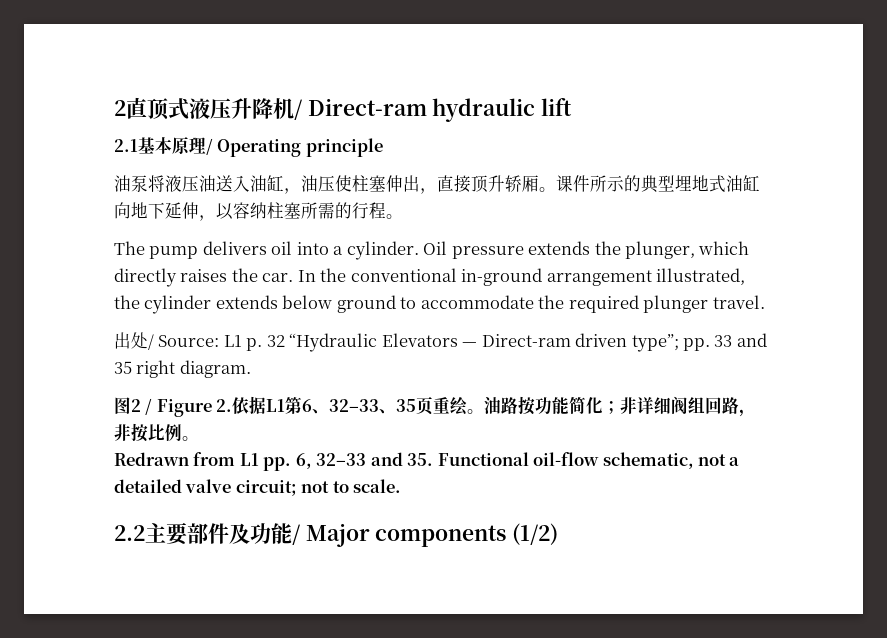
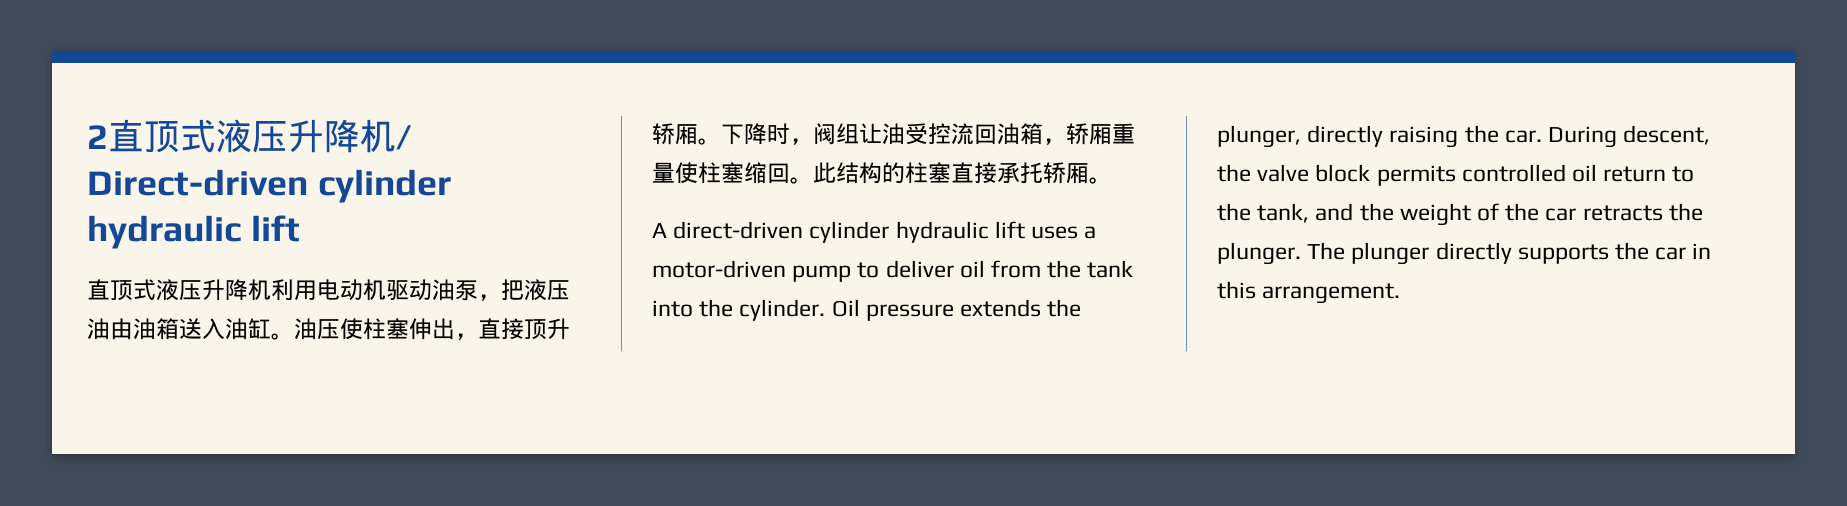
- 2直顶式液压升降机/ Direct-ram hydraulic lift
+ 2直顶式液压升降机/ Direct-driven cylinder hydraulic lift
- 2.1基本原理/ Operating principle
- 油泵将液压油送入油缸，油压使柱塞伸出，直接顶升轿厢。
+ 直顶式液压升降机利用电动机驱动油泵，把液压油由油箱送入油缸。油压使柱塞伸出，直接顶升轿厢。
- 课件所示的典型埋地式油缸向地下延伸，以容纳柱塞所需的行程。
- The pump delivers oil into a cylinder.
+ 下降时，阀组让油受控流回油箱，轿厢重量使柱塞缩回。此结构的柱塞直接承托轿厢。
+ A direct-driven cylinder hydraulic lift uses a motor-driven pump to deliver oil from the tank into the cylinder.
- Oil pressure extends the plunger, which directly raises the car. In the conventional in-ground arrangement illustrated, the cylinder extends below ground to accommodate the required plunger travel.
- 出处/ Source: L1 p. 32 “Hydraulic Elevators — Direct-ram driven type”; pp. 33 and 35 right diagram.
- 图2 / Figure 2.依据L1第6、32–33、35页重绘。油路按功能简化；非详细阀组回路，非按比例。
- Redrawn from L1 pp. 6, 32–33 and 35. Functional oil-flow schematic, not a detailed valve circuit; not to scale.
- 2.2主要部件及功能/ Major components (1/2)
+ Oil pressure extends the plunger, directly raising the car. During descent, the valve block permits controlled oil return to the tank, and the weight of the car retracts the plunger. The plunger directly supports the car in this arrangement.

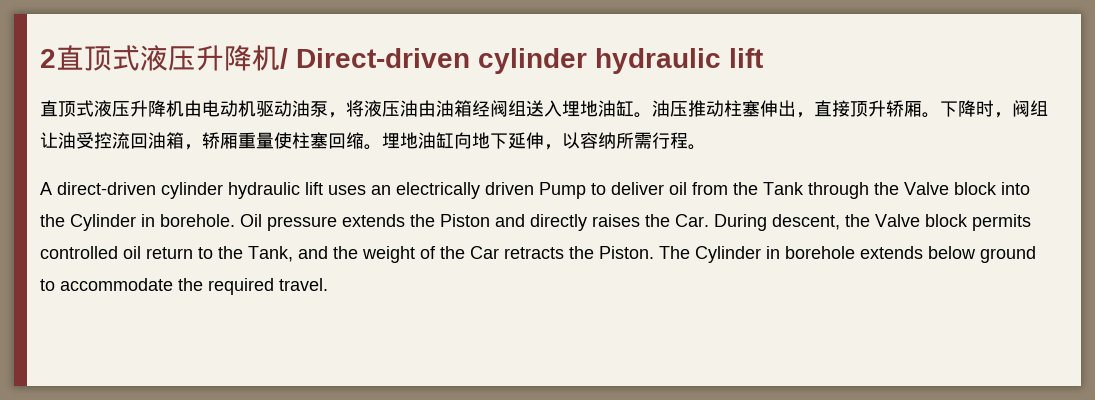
- 直顶式液压升降机利用电动机驱动油泵，把液压油由油箱送入油缸。
+ 直顶式液压升降机由电动机驱动油泵，将液压油由油箱经阀组送入埋地油缸。
- 油压使柱塞伸出，直接顶升轿厢。
+ 油压推动柱塞伸出，直接顶升轿厢。
- 下降时，阀组让油受控流回油箱，轿厢重量使柱塞缩回。此结构的柱塞直接承托轿厢。
+ 下降时，阀组让油受控流回油箱，轿厢重量使柱塞回缩。埋地油缸向地下延伸，以容纳所需行程。
- A direct-driven cylinder hydraulic lift uses a motor-driven pump to deliver oil from the tank into the cylinder. Oil pressure extends the plunger, directly raising the car. During descent, the valve block permits controlled oil return to the tank, and the weight of the car retracts the plunger. The plunger directly supports the car in this arrangement.
+ A direct-driven cylinder hydraulic lift uses an electrically driven Pump to deliver oil from the Tank through the Valve block into the Cylinder in borehole. Oil pressure extends the Piston and directly raises the Car. During descent, the Valve block permits controlled oil return to the Tank, and the weight of the Car retracts the Piston. The Cylinder in borehole extends below ground to accommodate the required travel.

